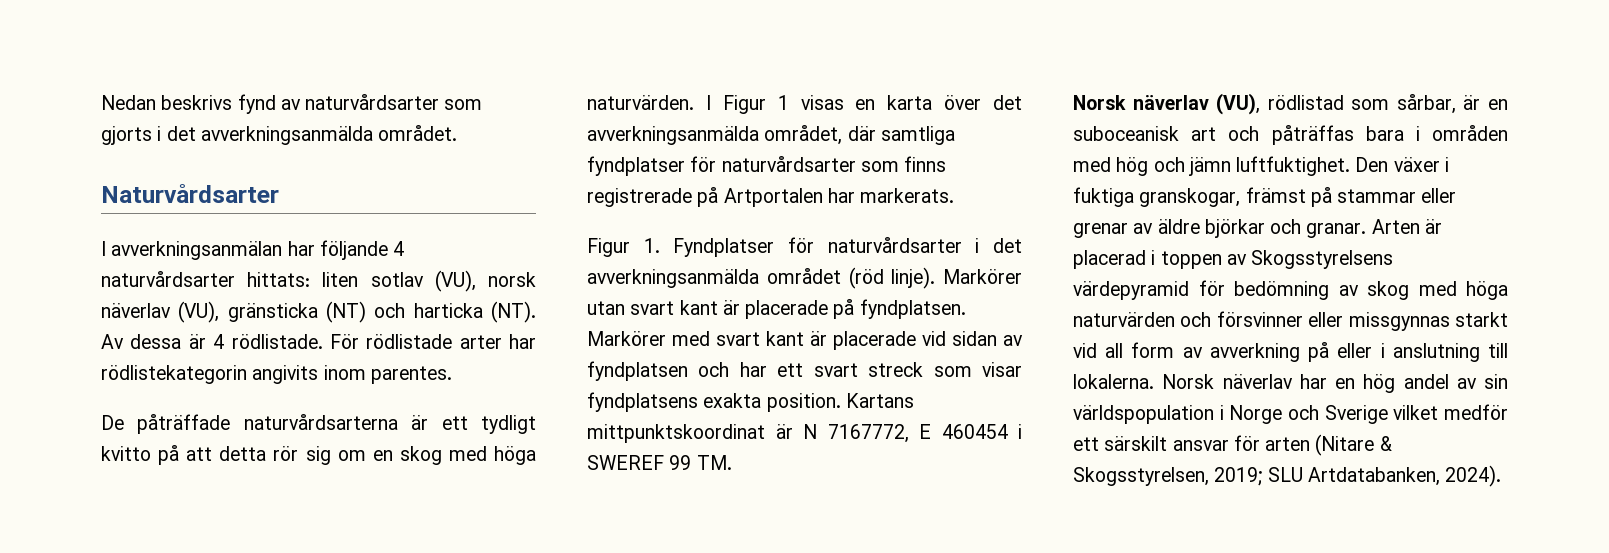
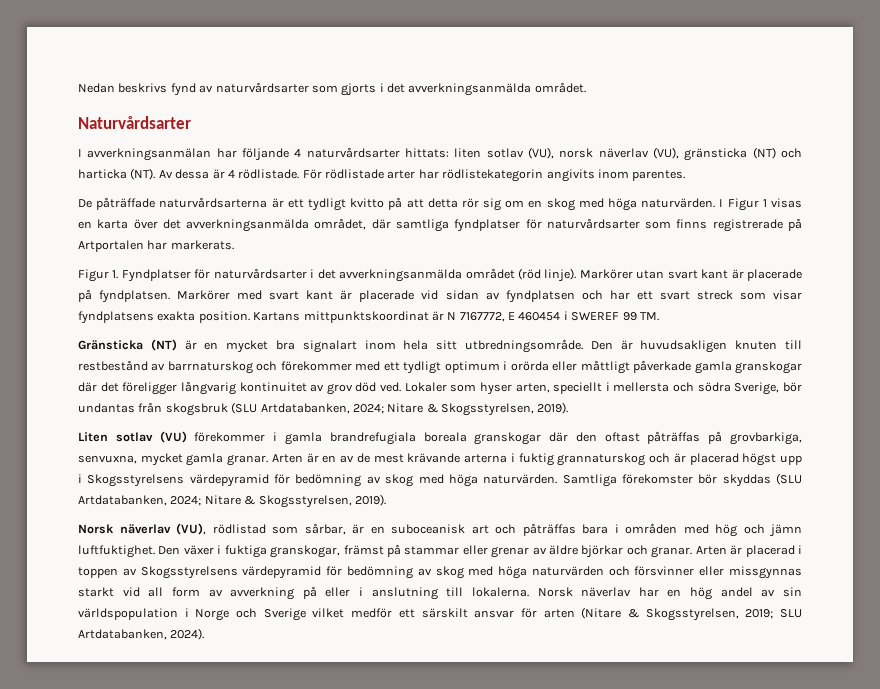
+ Gränsticka (NT) är en mycket bra signalart inom hela sitt utbredningsområde. Den är huvudsakligen knuten till restbestånd av barrnaturskog och förekommer med ett tydligt optimum i orörda eller måttligt påverkade gamla granskogar där det föreligger långvarig kontinuitet av grov död ved. Lokaler som hyser arten, speciellt i mellersta och södra Sverige, bör undantas från skogsbruk (SLU Artdatabanken, 2024; Nitare & Skogsstyrelsen, 2019).
+ Liten sotlav (VU) förekommer i gamla brandrefugiala boreala granskogar där den oftast påträffas på grovbarkiga, senvuxna, mycket gamla granar. Arten är en av de mest krävande arterna i fuktig grannaturskog och är placerad högst upp i Skogsstyrelsens värdepyramid för bedömning av skog med höga naturvärden. Samtliga förekomster bör skyddas (SLU Artdatabanken, 2024; Nitare & Skogsstyrelsen, 2019).

